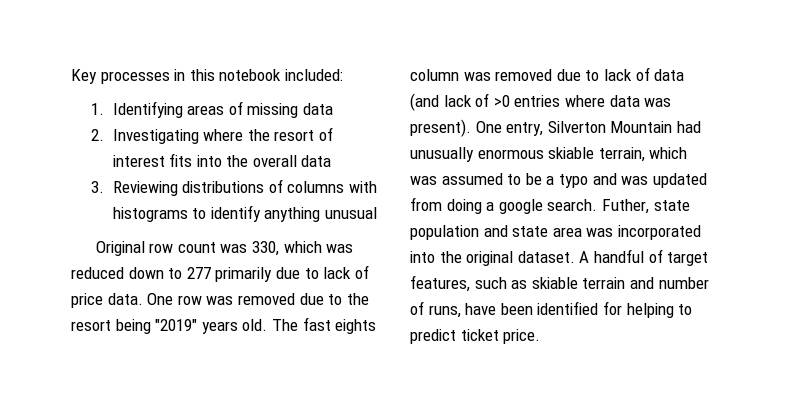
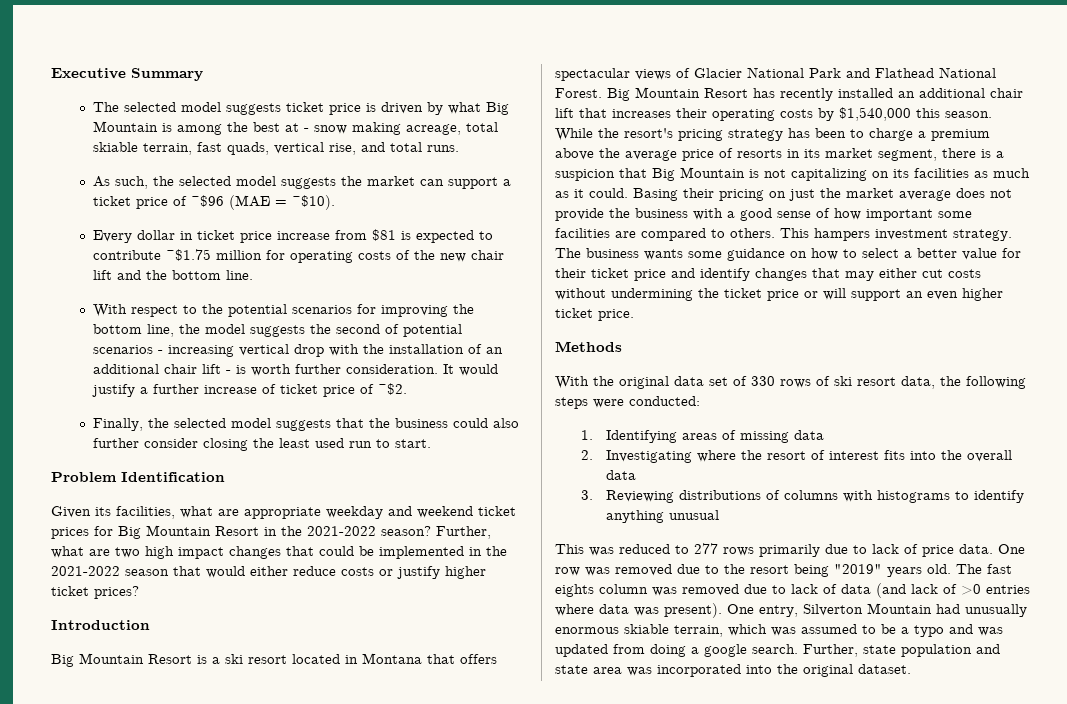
- Key processes in this notebook included:
+ Executive Summary
+ The selected model suggests ticket price is driven by what Big Mountain is among the best at - snow making acreage, total skiable terrain, fast quads, vertical rise, and total runs.
+ As such, the selected model suggests the market can support a ticket price of ~$96 (MAE = ~$10).
+ Every dollar in ticket price increase from $81 is expected to contribute ~$1.75 million for operating costs of the new chair lift and the bottom line.
+ With respect to the potential scenarios for improving the bottom line, the model suggests the second of potential scenarios - increasing vertical drop with the installation of an additional chair lift - is worth further consideration. It would justify a further increase of ticket price of ~$2.
+ Finally, the selected model suggests that the business could also further consider closing the least used run to start.
+ Problem Identification
+ Given its facilities, what are appropriate weekday and weekend ticket prices for Big Mountain Resort in the 2021-2022 season? Further, what are two high impact changes that could be implemented in the 2021-2022 season that would either reduce costs or justify higher ticket prices?
+ Introduction
+ Big Mountain Resort is a ski resort located in Montana that offers spectacular views of Glacier National Park and Flathead National Forest. Big Mountain Resort has recently installed an additional chair lift that increases their operating costs by $1,540,000 this season. While the resort's pricing strategy has been to charge a premium above the average price of resorts in its market segment, there is a suspicion that Big Mountain is not capitalizing on its facilities as much as it could. Basing their pricing on just the market average does not provide the business with a good sense of how important some facilities are compared to others. This hampers investment strategy. The business wants some guidance on how to select a better value for their ticket price and identify changes that may either cut costs without undermining the ticket price or will support an even higher ticket price.
+ Methods
+ With the original data set of 330 rows of ski resort data, the following steps were conducted:
- Original row count was 330, which was reduced down to 277 primarily due to lack of price data.
+ This was reduced to 277 rows primarily due to lack of price data.
- Futher, state population and state area was incorporated into the original dataset. A handful of target features, such as skiable terrain and number of runs, have been identified for helping to predict ticket price.
+ Further, state population and state area was incorporated into the original dataset.

